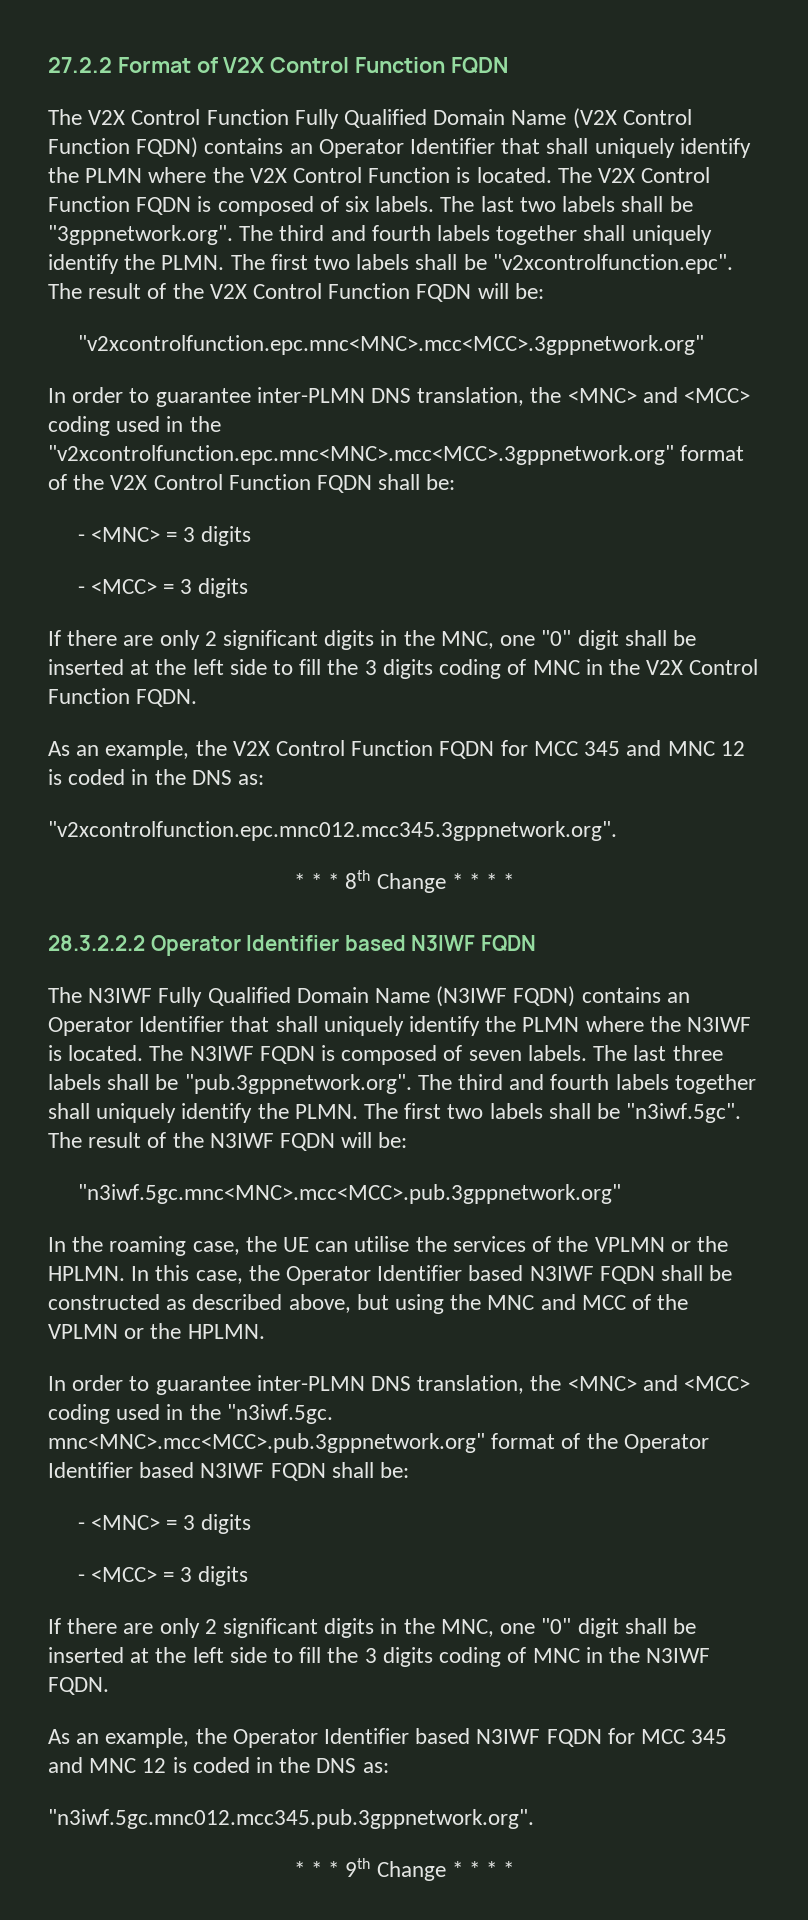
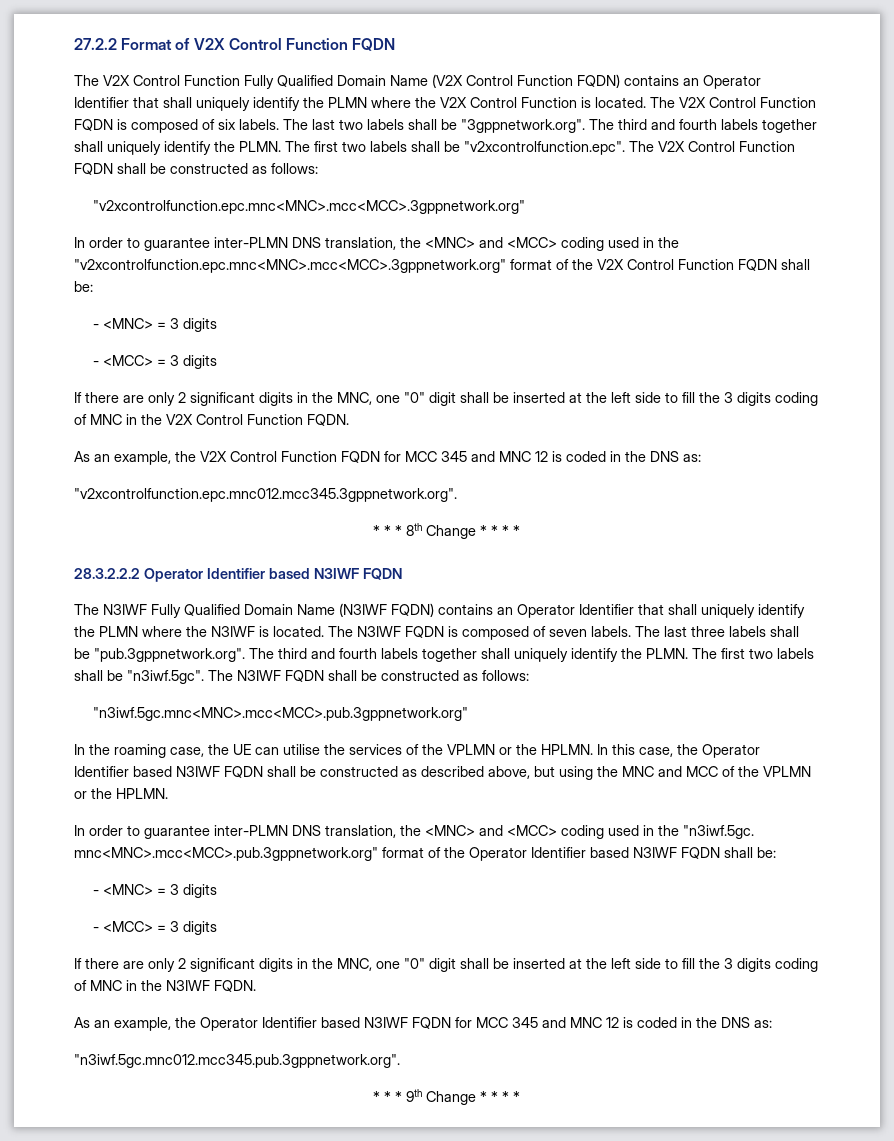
- The first two labels shall be "v2xcontrolfunction.epc". The result of the V2X Control Function FQDN will be:
+ The first two labels shall be "v2xcontrolfunction.epc". The V2X Control Function FQDN shall be constructed as follows:
- The first two labels shall be "n3iwf.5gc". The result of the N3IWF FQDN will be:
+ The first two labels shall be "n3iwf.5gc". The N3IWF FQDN shall be constructed as follows:

